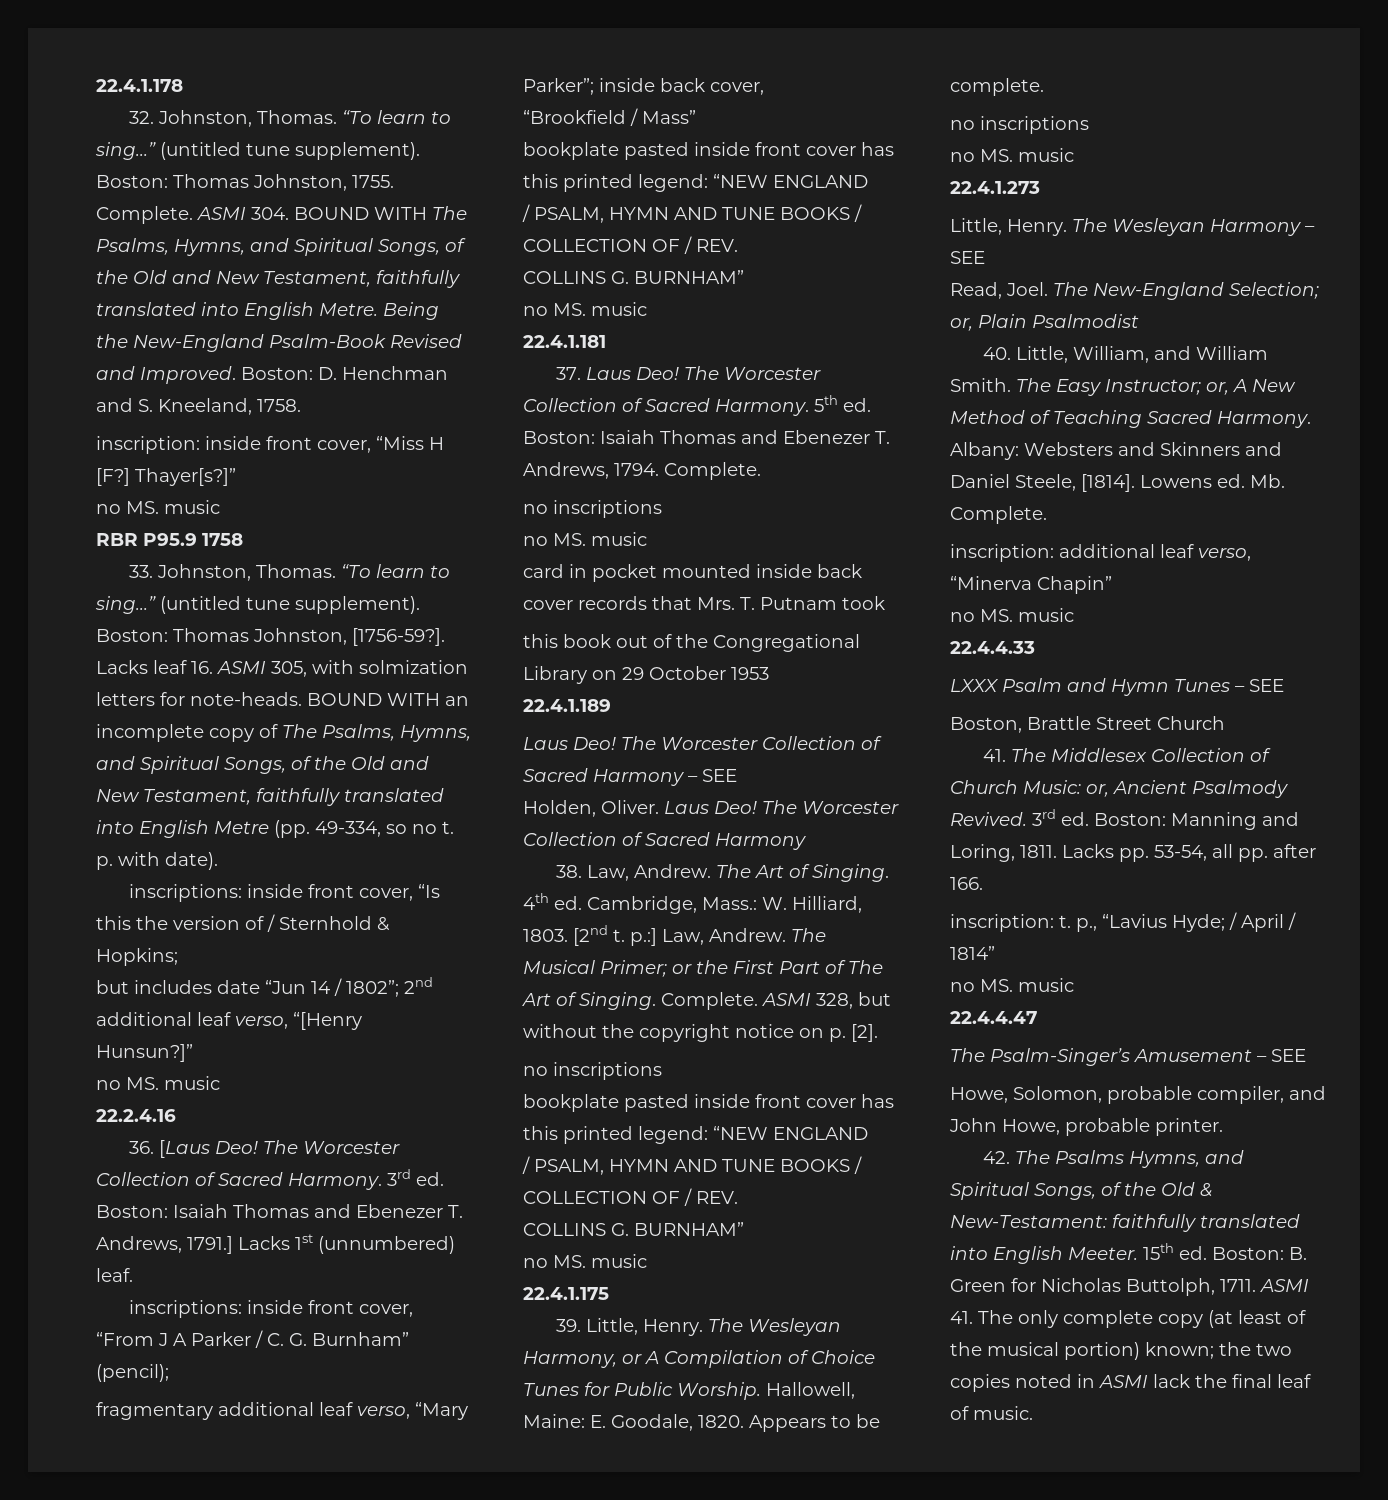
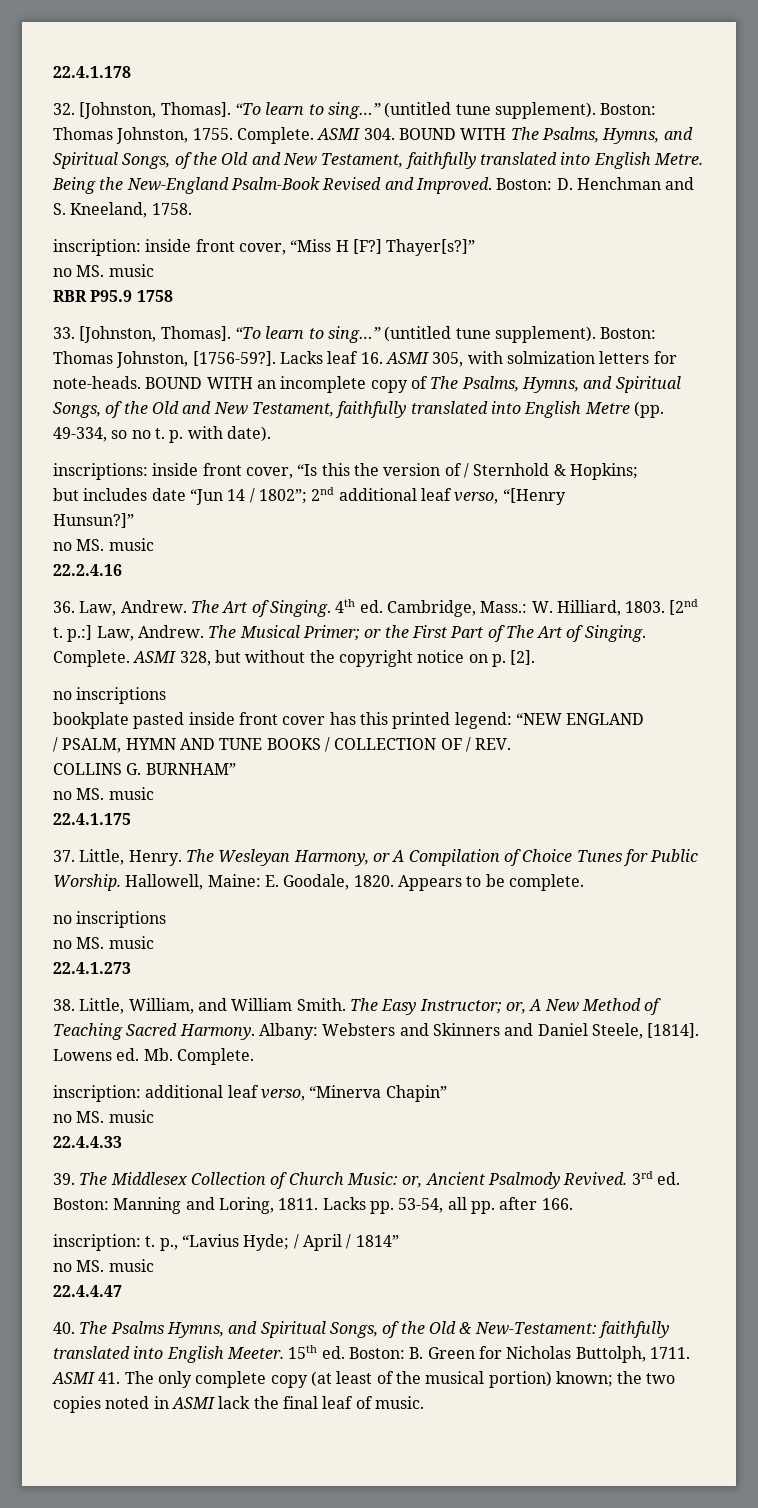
- 32. Johnston, Thomas.
+ 32. [Johnston, Thomas].
- 33. Johnston, Thomas.
+ 33. [Johnston, Thomas].
- 36. [Laus Deo! The Worcester Collection of Sacred Harmony. 3rd ed. Boston: Isaiah Thomas and Ebenezer T. Andrews, 1791.] Lacks 1st (unnumbered) leaf.
- inscriptions: inside front cover, “From J A Parker / C. G. Burnham” (pencil);
- fragmentary additional leaf verso, “Mary Parker”; inside back cover,
- “Brookfield / Mass”
- bookplate pasted inside front cover has this printed legend: “NEW ENGLAND
- / PSALM, HYMN AND TUNE BOOKS / COLLECTION OF / REV.
- COLLINS G. BURNHAM”
- no MS. music
- 22.4.1.181
- 37. Laus Deo! The Worcester Collection of Sacred Harmony. 5th ed. Boston: Isaiah Thomas and Ebenezer T. Andrews, 1794. Complete.
- no inscriptions
- no MS. music
- card in pocket mounted inside back cover records that Mrs. T. Putnam took
- this book out of the Congregational Library on 29 October 1953
- 22.4.1.189
- Laus Deo! The Worcester Collection of Sacred Harmony – SEE
- Holden, Oliver. Laus Deo! The Worcester Collection of Sacred Harmony
- 38. Law, Andrew.
+ 36. Law, Andrew.
- 39. Little, Henry.
+ 37. Little, Henry.
- Little, Henry. The Wesleyan Harmony – SEE
- Read, Joel. The New-England Selection; or, Plain Psalmodist
- 40. Little, William, and William Smith.
+ 38. Little, William, and William Smith.
- LXXX Psalm and Hymn Tunes – SEE
- Boston, Brattle Street Church
- 41. The Middlesex Collection of Church Music: or, Ancient Psalmody Revived.
+ 39. The Middlesex Collection of Church Music: or, Ancient Psalmody Revived.
- The Psalm-Singer’s Amusement – SEE
- Howe, Solomon, probable compiler, and John Howe, probable printer.
- 42. The Psalms Hymns, and Spiritual Songs, of the Old & New-Testament: faithfully translated into English Meeter.
+ 40. The Psalms Hymns, and Spiritual Songs, of the Old & New-Testament: faithfully translated into English Meeter.

